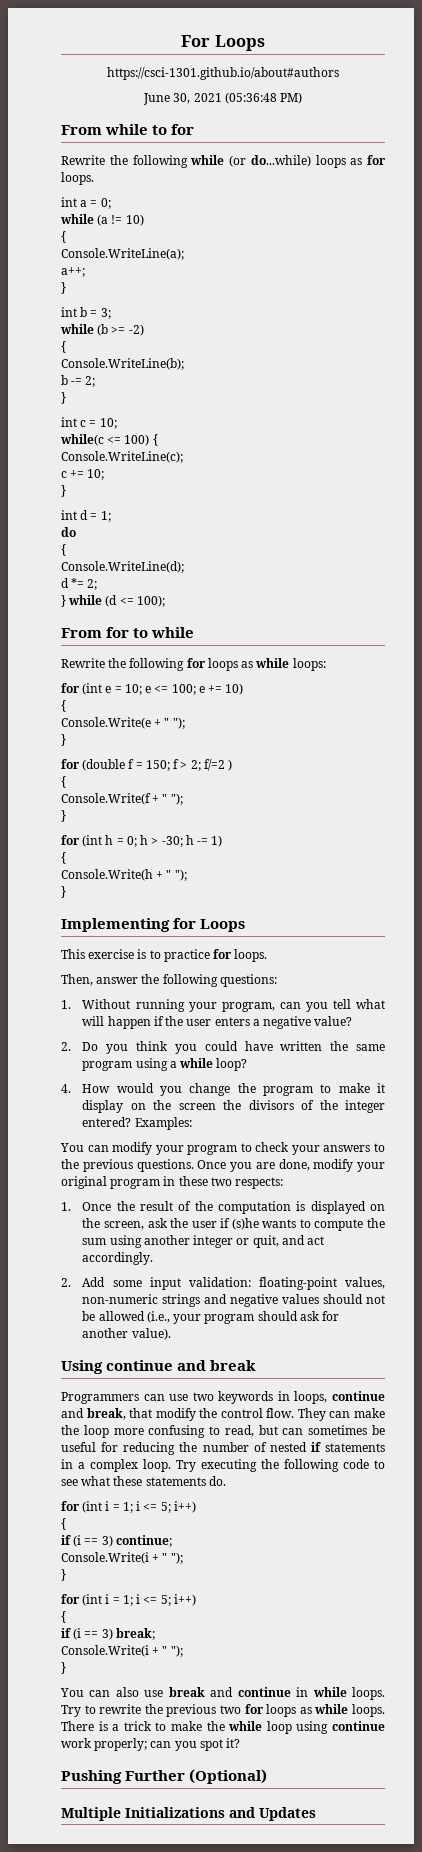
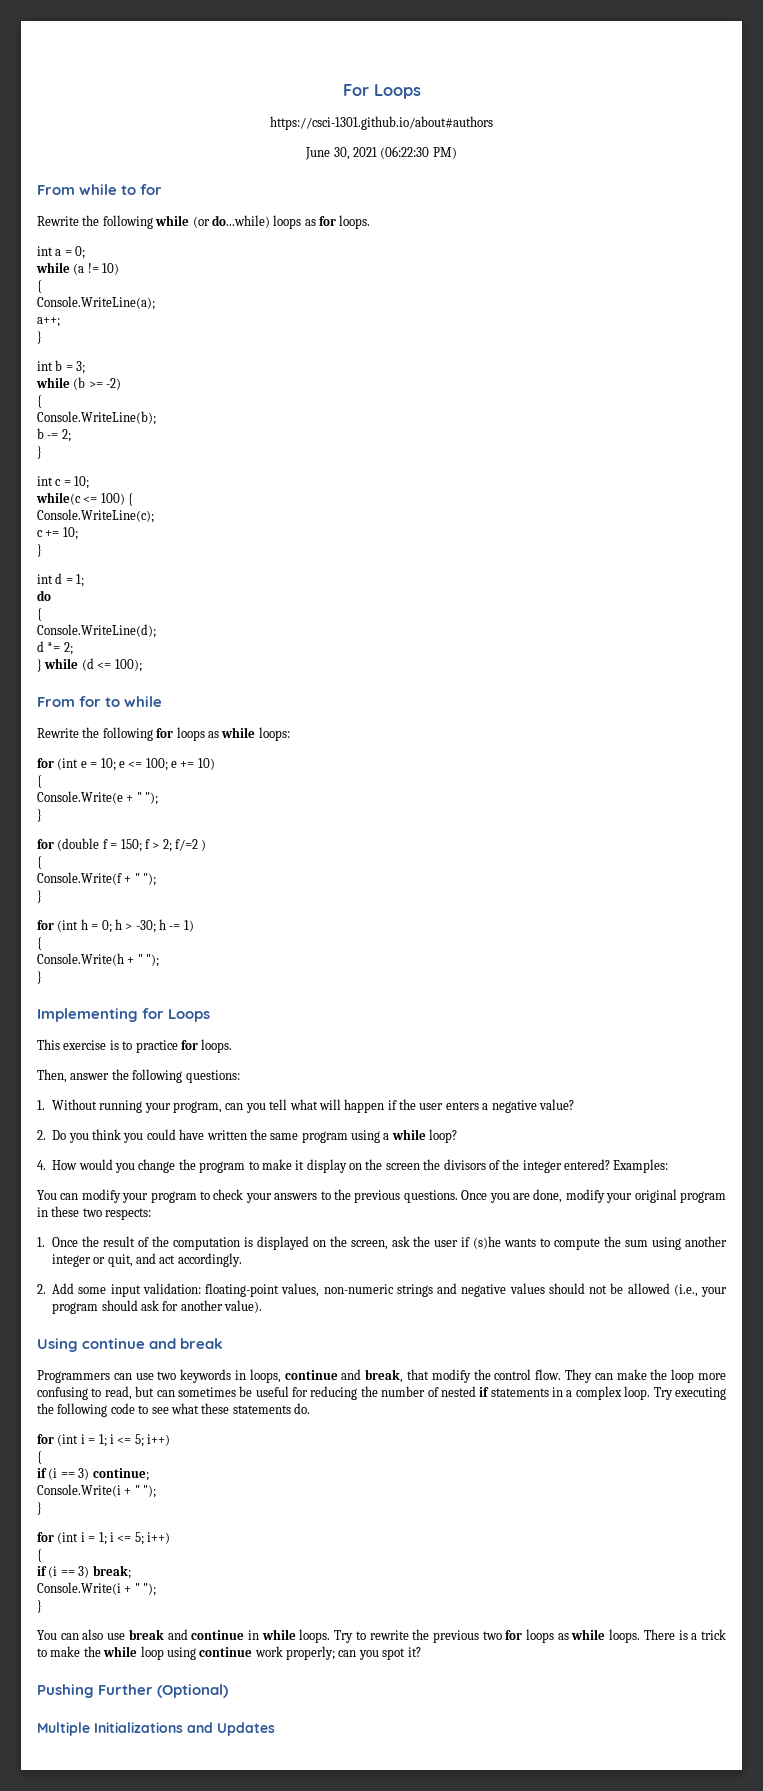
- June 30, 2021 (05:36:48 PM)
+ June 30, 2021 (06:22:30 PM)

